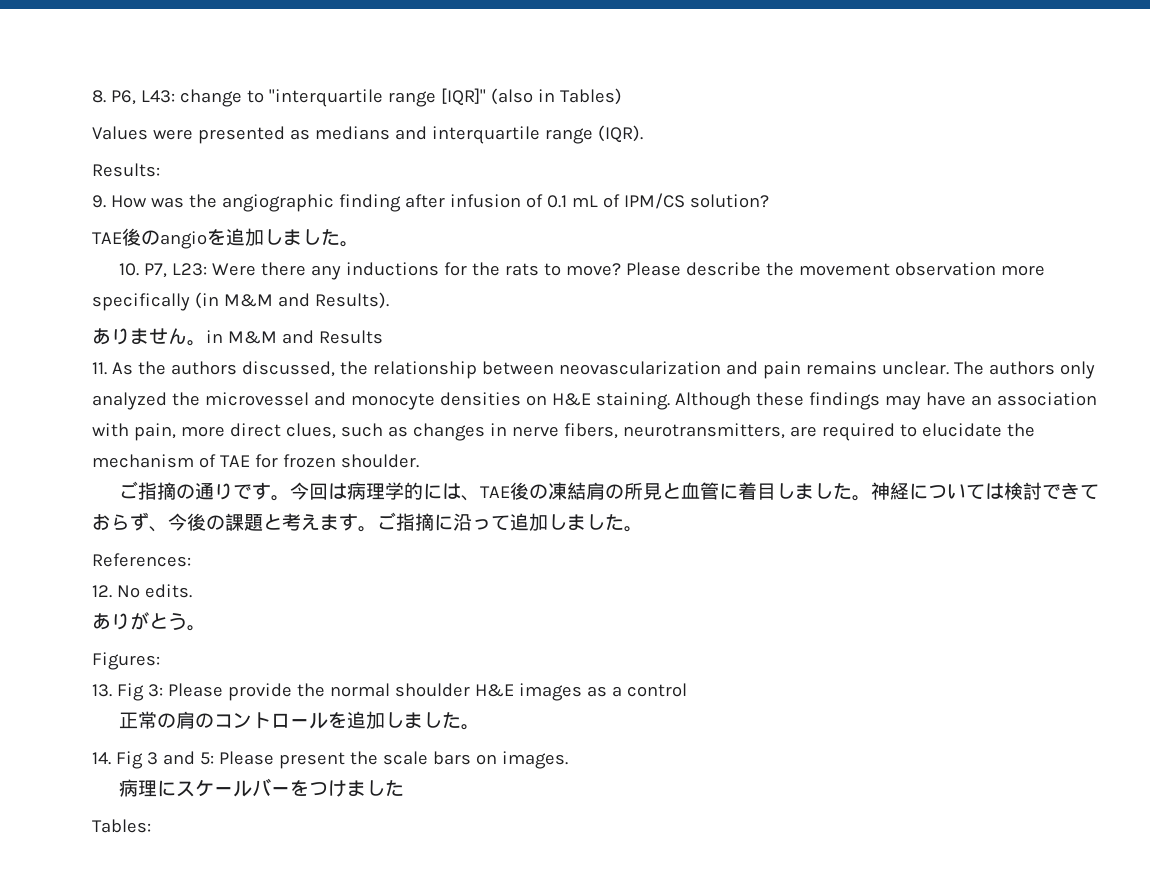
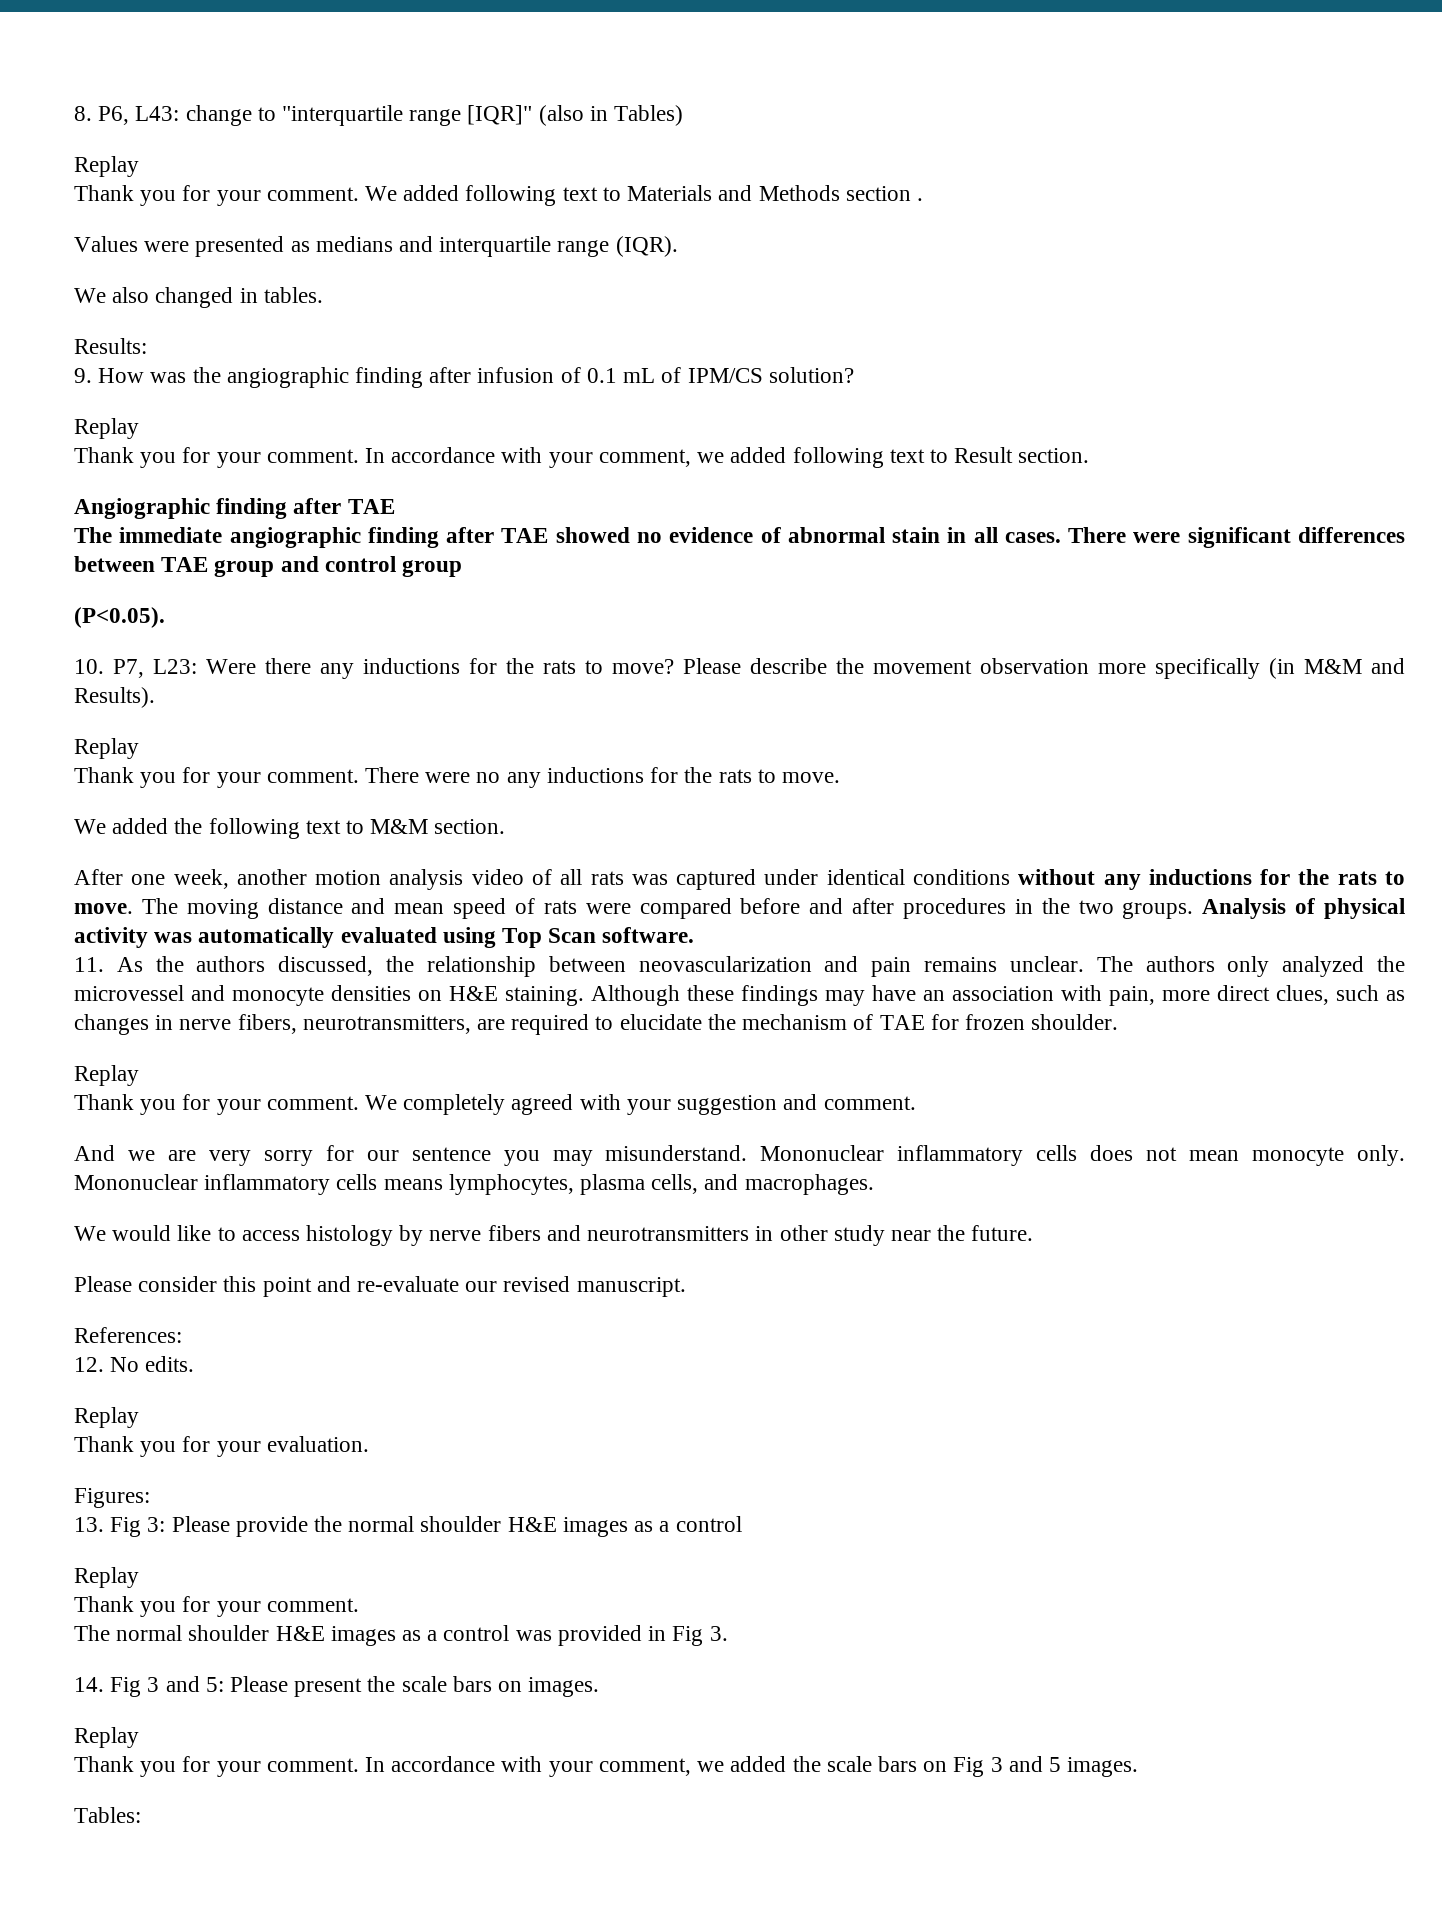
  8. P6, L43: change to "interquartile range [IQR]" (also in Tables)
+ Replay
+ Thank you for your comment. We added following text to Materials and Methods section .
+ We also changed in tables.
  9. How was the angiographic finding after infusion of 0.1 mL of IPM/CS solution?
- TAE後のangioを追加しました。
+ Replay
+ Thank you for your comment. In accordance with your comment, we added following text to Result section.
+ Angiographic finding after TAE
+ The immediate angiographic finding after TAE showed no evidence of abnormal stain in all cases. There were significant differences between TAE group and control group
+ (P<0.05).
  Please describe the movement observation more specifically (in M&M and Results).
- ありません。in M&M and Results
+ Replay
+ Thank you for your comment. There were no any inductions for the rats to move.
+ We added the following text to M&M section.
+ After one week, another motion analysis video of all rats was captured under identical conditions without any inductions for the rats to move. The moving distance and mean speed of rats were compared before and after procedures in the two groups. Analysis of physical activity was automatically evaluated using Top Scan software.
  Although these findings may have an association with pain, more direct clues, such as changes in nerve fibers, neurotransmitters, are required to elucidate the mechanism of TAE for frozen shoulder.
- ご指摘の通りです。今回は病理学的には、TAE後の凍結肩の所見と血管に着目しました。神経については検討できておらず、今後の課題と考えます。ご指摘に沿って追加しました。
+ Replay
+ Thank you for your comment. We completely agreed with your suggestion and comment.
+ And we are very sorry for our sentence you may misunderstand. Mononuclear inflammatory cells does not mean monocyte only. Mononuclear inflammatory cells means lymphocytes, plasma cells, and macrophages.
+ We would like to access histology by nerve fibers and neurotransmitters in other study near the future.
+ Please consider this point and re-evaluate our revised manuscript.
  References:
  12. No edits.
- ありがとう。
+ Replay
+ Thank you for your evaluation.
  13. Fig 3: Please provide the normal shoulder H&E images as a control
- 正常の肩のコントロールを追加しました。
+ Replay
+ Thank you for your comment.
+ The normal shoulder H&E images as a control was provided in Fig 3.
  14. Fig 3 and 5: Please present the scale bars on images.
- 病理にスケールバーをつけました
+ Replay
+ Thank you for your comment. In accordance with your comment, we added the scale bars on Fig 3 and 5 images.

